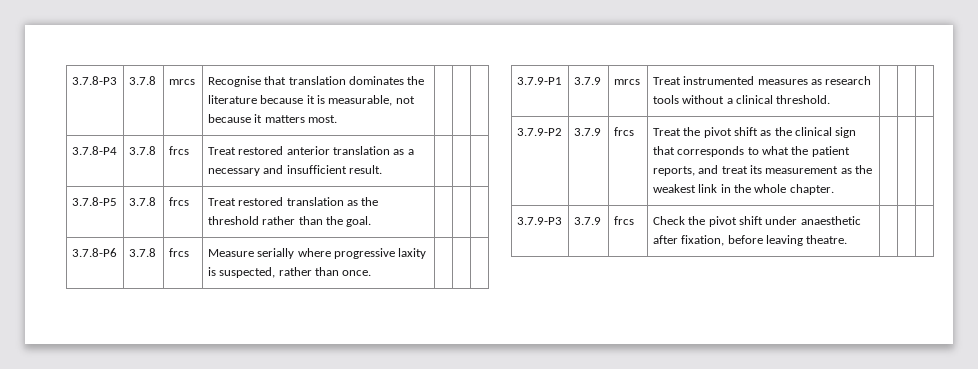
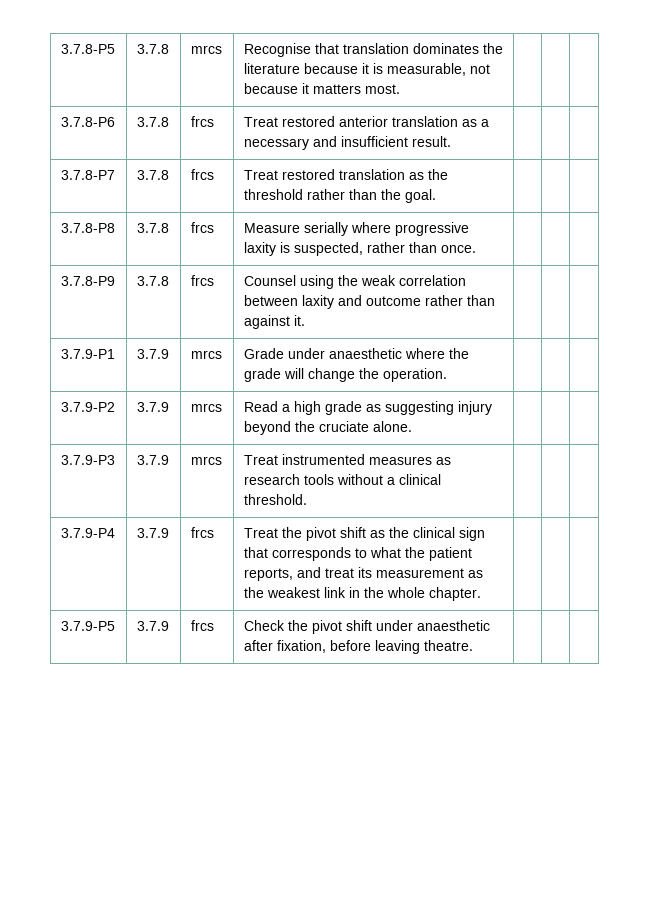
- 3.7.8-P3 | 3.7.8 | mrcs | Recognise that translation dominates the literature because it is measurable, not because it matters most. | | |
+ 3.7.8-P5 | 3.7.8 | mrcs | Recognise that translation dominates the literature because it is measurable, not because it matters most. | | |
- 3.7.8-P4 | 3.7.8 | frcs | Treat restored anterior translation as a necessary and insufficient result. | | |
+ 3.7.8-P6 | 3.7.8 | frcs | Treat restored anterior translation as a necessary and insufficient result. | | |
- 3.7.8-P5 | 3.7.8 | frcs | Treat restored translation as the threshold rather than the goal. | | |
+ 3.7.8-P7 | 3.7.8 | frcs | Treat restored translation as the threshold rather than the goal. | | |
- 3.7.8-P6 | 3.7.8 | frcs | Measure serially where progressive laxity is suspected, rather than once. | | |
+ 3.7.8-P8 | 3.7.8 | frcs | Measure serially where progressive laxity is suspected, rather than once. | | |
- 3.7.9-P1 | 3.7.9 | mrcs | Treat instrumented measures as research tools without a clinical threshold. | | |
+ 3.7.8-P9 | 3.7.8 | frcs | Counsel using the weak correlation between laxity and outcome rather than against it. | | |
+ 3.7.9-P1 | 3.7.9 | mrcs | Grade under anaesthetic where the grade will change the operation. | | |
+ 3.7.9-P2 | 3.7.9 | mrcs | Read a high grade as suggesting injury beyond the cruciate alone. | | |
+ 3.7.9-P3 | 3.7.9 | mrcs | Treat instrumented measures as research tools without a clinical threshold. | | |
- 3.7.9-P2 | 3.7.9 | frcs | Treat the pivot shift as the clinical sign that corresponds to what the patient reports, and treat its measurement as the weakest link in the whole chapter. | | |
+ 3.7.9-P4 | 3.7.9 | frcs | Treat the pivot shift as the clinical sign that corresponds to what the patient reports, and treat its measurement as the weakest link in the whole chapter. | | |
- 3.7.9-P3 | 3.7.9 | frcs | Check the pivot shift under anaesthetic after fixation, before leaving theatre. | | |
+ 3.7.9-P5 | 3.7.9 | frcs | Check the pivot shift under anaesthetic after fixation, before leaving theatre. | | |

